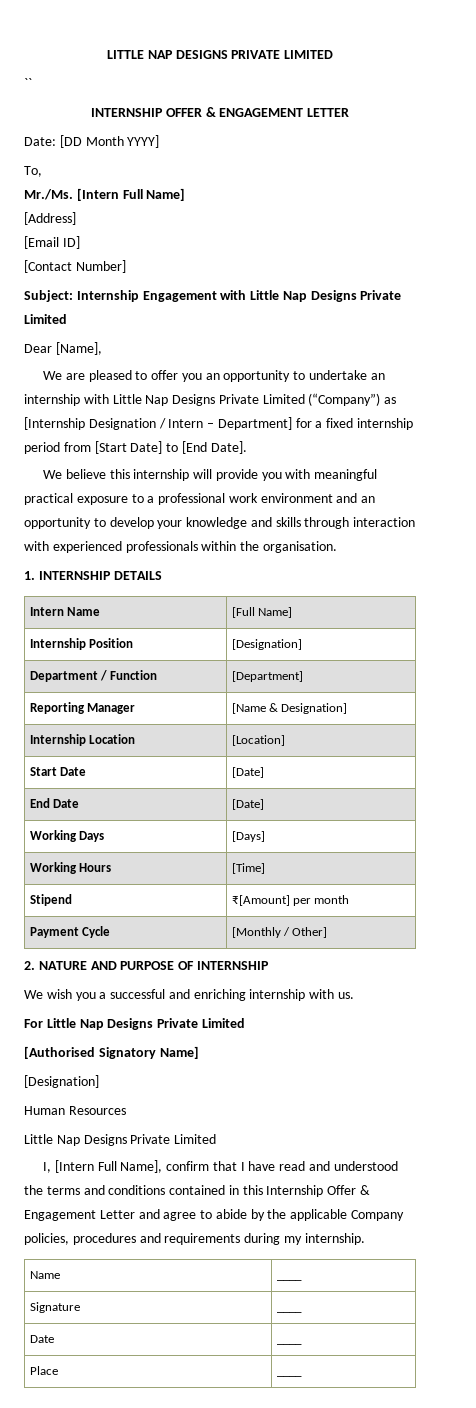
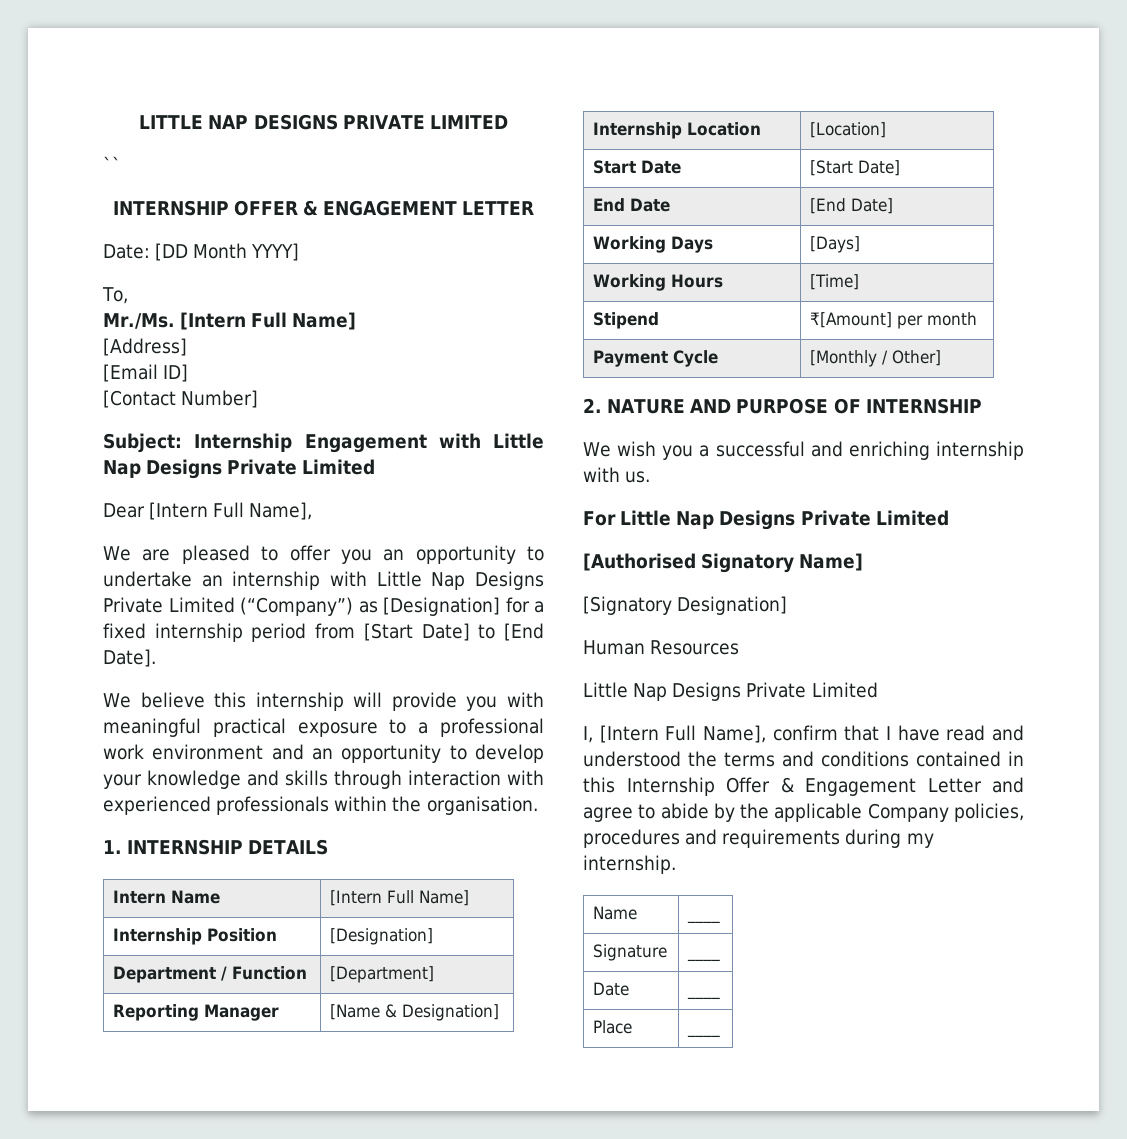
- Dear [Name],
+ Dear [Intern Full Name],
- We are pleased to offer you an opportunity to undertake an internship with Little Nap Designs Private Limited (“Company”) as [Internship Designation / Intern – Department] for a fixed internship period from [Start Date] to [End Date].
+ We are pleased to offer you an opportunity to undertake an internship with Little Nap Designs Private Limited (“Company”) as [Designation] for a fixed internship period from [Start Date] to [End Date].
- Intern Name | [Full Name]
+ Intern Name | [Intern Full Name]
- Start Date | [Date]
+ Start Date | [Start Date]
- End Date | [Date]
+ End Date | [End Date]
  [Authorised Signatory Name]
- [Designation]
+ [Signatory Designation]

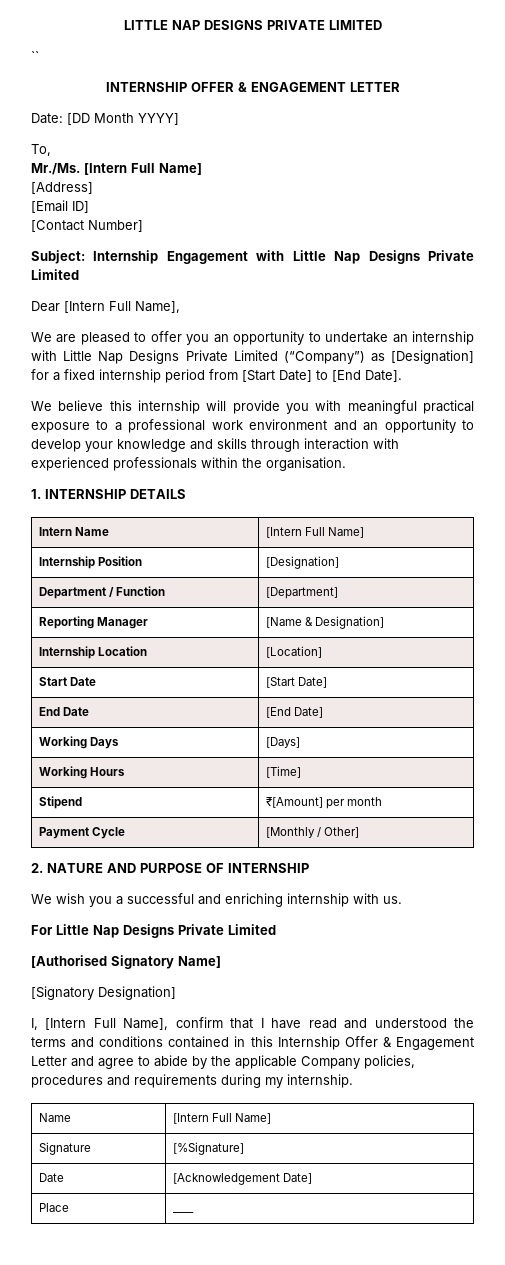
- Human Resources
- Little Nap Designs Private Limited
  I, [Intern Full Name], confirm that I have read and understood the terms and conditions contained in this Internship Offer & Engagement Letter and agree to abide by the applicable Company policies, procedures and requirements during my internship.
- Name | ____
+ Name | [Intern Full Name]
- Signature | ____
- Date | ____
+ Signature | [%Signature]
+ Date | [Acknowledgement Date]

